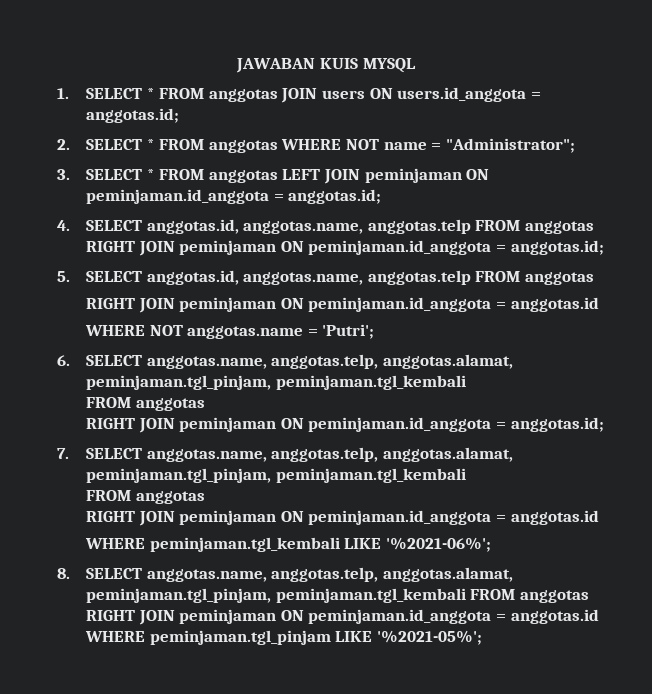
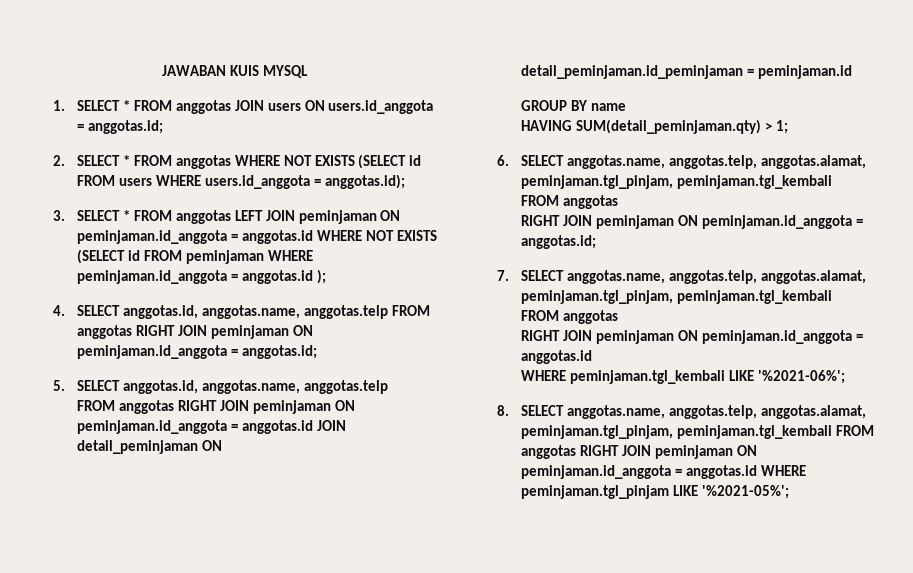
- 2. SELECT * FROM anggotas WHERE NOT name = "Administrator";
+ 2. SELECT * FROM anggotas WHERE NOT EXISTS (SELECT id FROM users WHERE users.id_anggota = anggotas.id);
- 3. SELECT * FROM anggotas LEFT JOIN peminjaman ON peminjaman.id_anggota = anggotas.id;
+ 3. SELECT * FROM anggotas LEFT JOIN peminjaman ON peminjaman.id_anggota = anggotas.id WHERE NOT EXISTS (SELECT id FROM peminjaman WHERE peminjaman.id_anggota = anggotas.id );
- 5. SELECT anggotas.id, anggotas.name, anggotas.telp FROM anggotas
- RIGHT JOIN peminjaman ON peminjaman.id_anggota = anggotas.id
- WHERE NOT anggotas.name = 'Putri';
+ 5. SELECT anggotas.id, anggotas.name, anggotas.telp
+ FROM anggotas RIGHT JOIN peminjaman ON peminjaman.id_anggota = anggotas.id JOIN detail_peminjaman ON detail_peminjaman.id_peminjaman = peminjaman.id
+ GROUP BY name
+ HAVING SUM(detail_peminjaman.qty) > 1;

